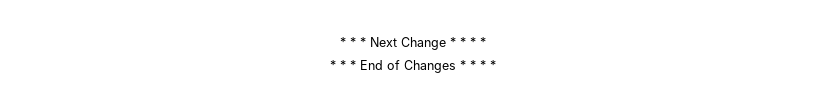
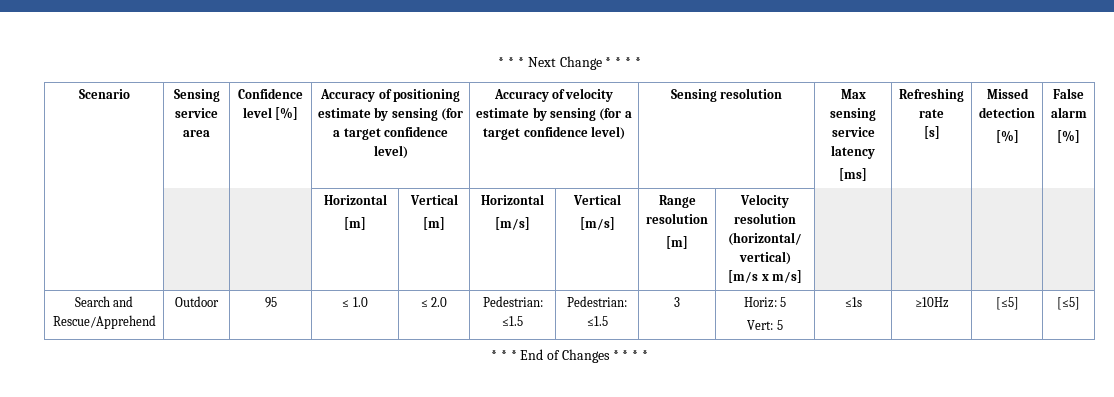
+ Scenario | Sensing service area | Confidence level [%] | Accuracy of positioning estimate by sensing (for a target confidence level) | Accuracy of velocity estimate by sensing (for a target confidence level) | Sensing resolution | Max sensing service latency
+ [ms] | Refreshing rate
+ [s] | Missed detection
+ [%] | False alarm
+ [%]
+ | | | Horizontal
+ [m] | Vertical
+ [m] | Horizontal
+ [m/s] | Vertical
+ [m/s] | Range resolution
+ [m] | Velocity resolution (horizontal/ vertical)
+ [m/s x m/s] | | | |
+ Search and Rescue/Apprehend | Outdoor | 95 | ≤ 1.0 | ≤ 2.0 | Pedestrian: ≤1.5 | Pedestrian: ≤1.5 | 3 | Horiz: 5
+ Vert: 5 | ≤1s | ≥10Hz | [≤5] | [≤5]

